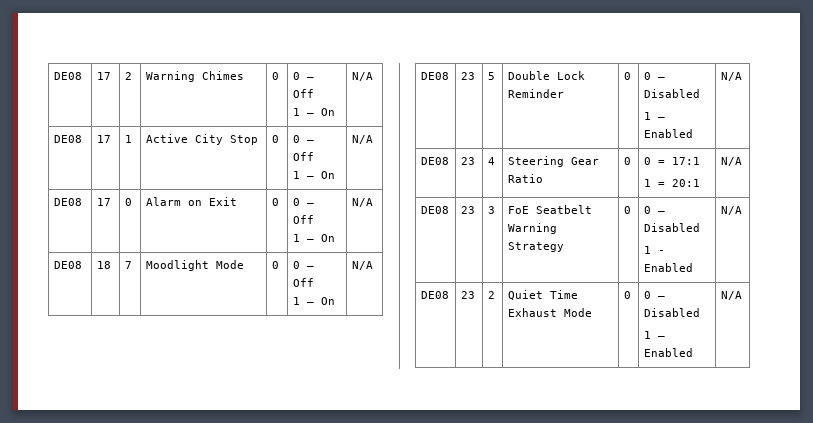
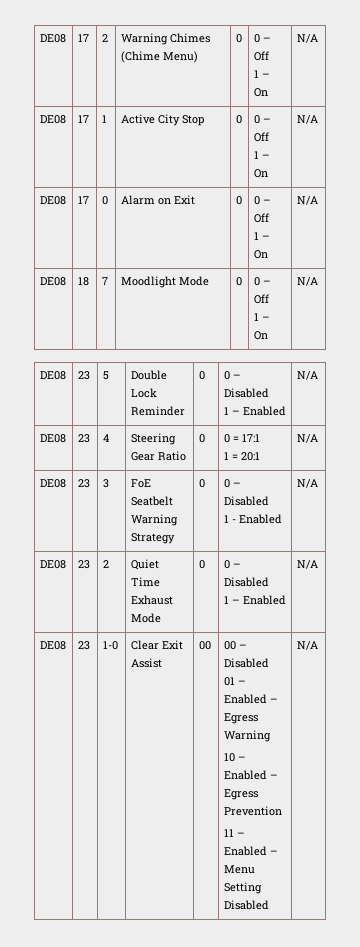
- DE08 | 17 | 2 | Warning Chimes | 0 | 0 – Off
+ DE08 | 17 | 2 | Warning Chimes (Chime Menu) | 0 | 0 – Off
+ DE08 | 23 | 1-0 | Clear Exit Assist | 00 | 00 – Disabled
+ 01 – Enabled – Egress Warning
+ 10 – Enabled – Egress Prevention
+ 11 – Enabled – Menu Setting Disabled | N/A

